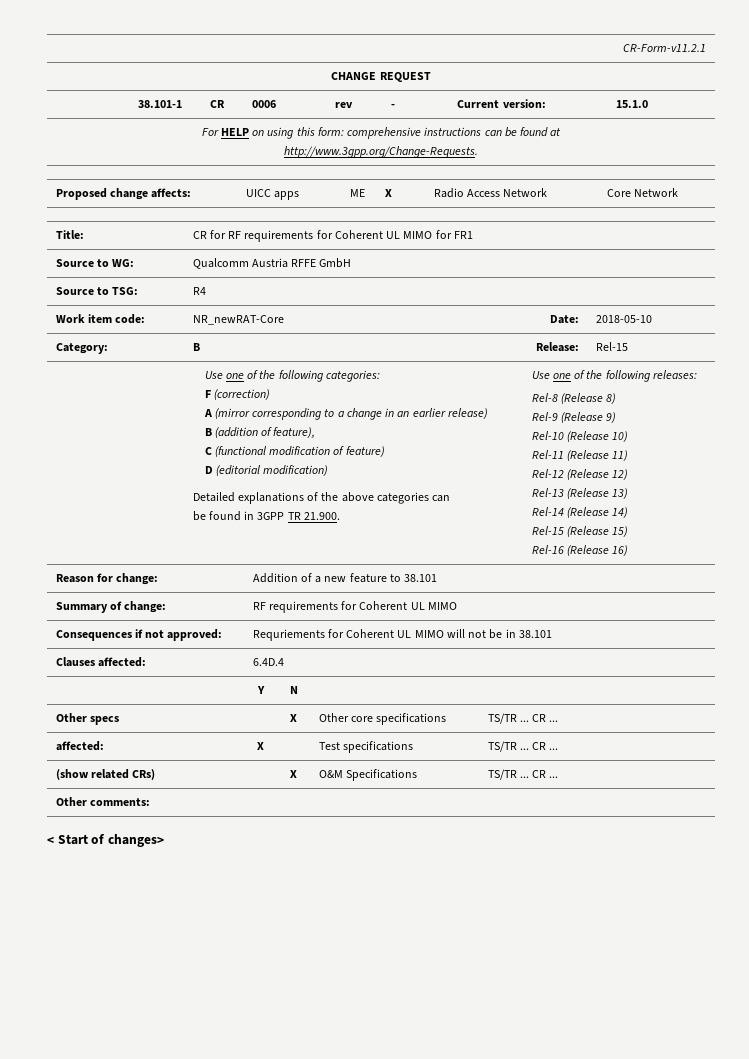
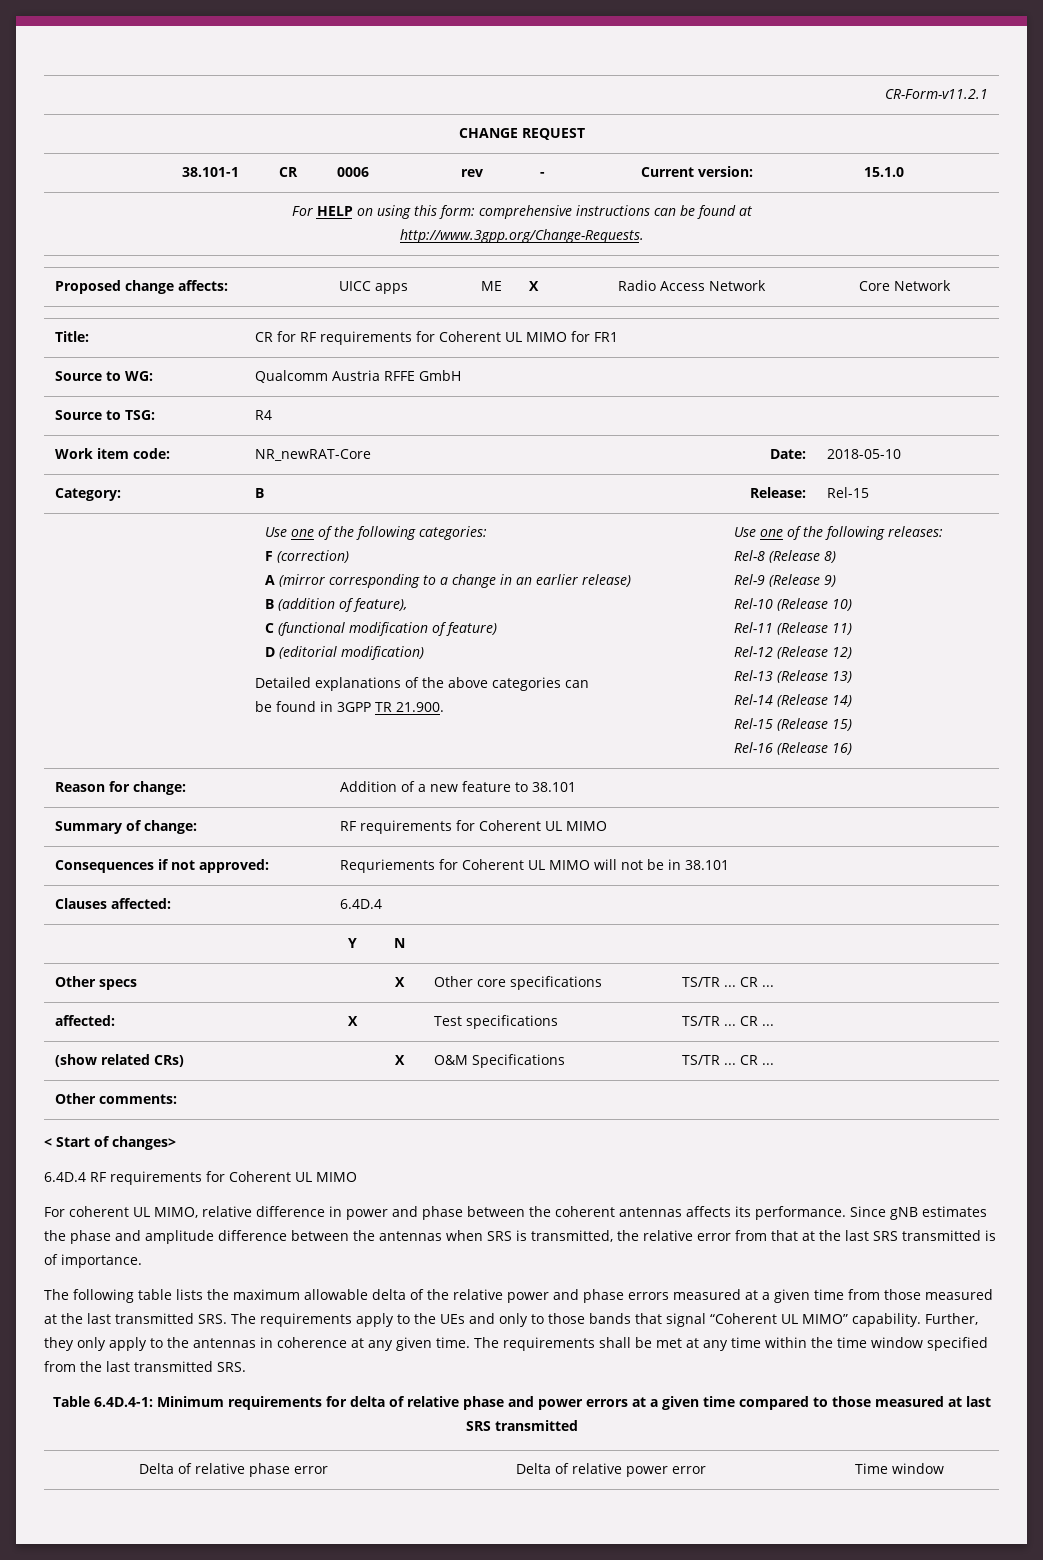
+ 6.4D.4 RF requirements for Coherent UL MIMO
+ For coherent UL MIMO, relative difference in power and phase between the coherent antennas affects its performance. Since gNB estimates the phase and amplitude difference between the antennas when SRS is transmitted, the relative error from that at the last SRS transmitted is of importance.
+ The following table lists the maximum allowable delta of the relative power and phase errors measured at a given time from those measured at the last transmitted SRS. The requirements apply to the UEs and only to those bands that signal “Coherent UL MIMO” capability. Further, they only apply to the antennas in coherence at any given time. The requirements shall be met at any time within the time window specified from the last transmitted SRS.
+ Table 6.4D.4-1: Minimum requirements for delta of relative phase and power errors at a given time compared to those measured at last SRS transmitted
+ Delta of relative phase error | Delta of relative power error | Time window

